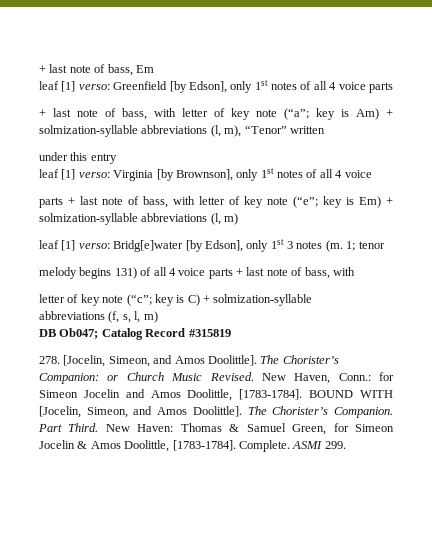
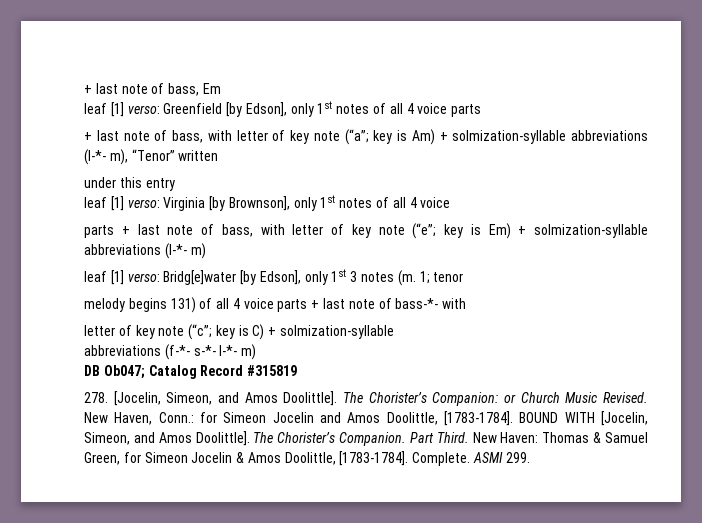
- + last note of bass, with letter of key note (“a”; key is Am) + solmization-syllable abbreviations (l, m), “Tenor” written
+ + last note of bass, with letter of key note (“a”; key is Am) + solmization-syllable abbreviations (l-*- m), “Tenor” written
- parts + last note of bass, with letter of key note (“e”; key is Em) + solmization-syllable abbreviations (l, m)
+ parts + last note of bass, with letter of key note (“e”; key is Em) + solmization-syllable abbreviations (l-*- m)
- melody begins 131) of all 4 voice parts + last note of bass, with
+ melody begins 131) of all 4 voice parts + last note of bass-*- with
- abbreviations (f, s, l, m)
+ abbreviations (f-*- s-*- l-*- m)

